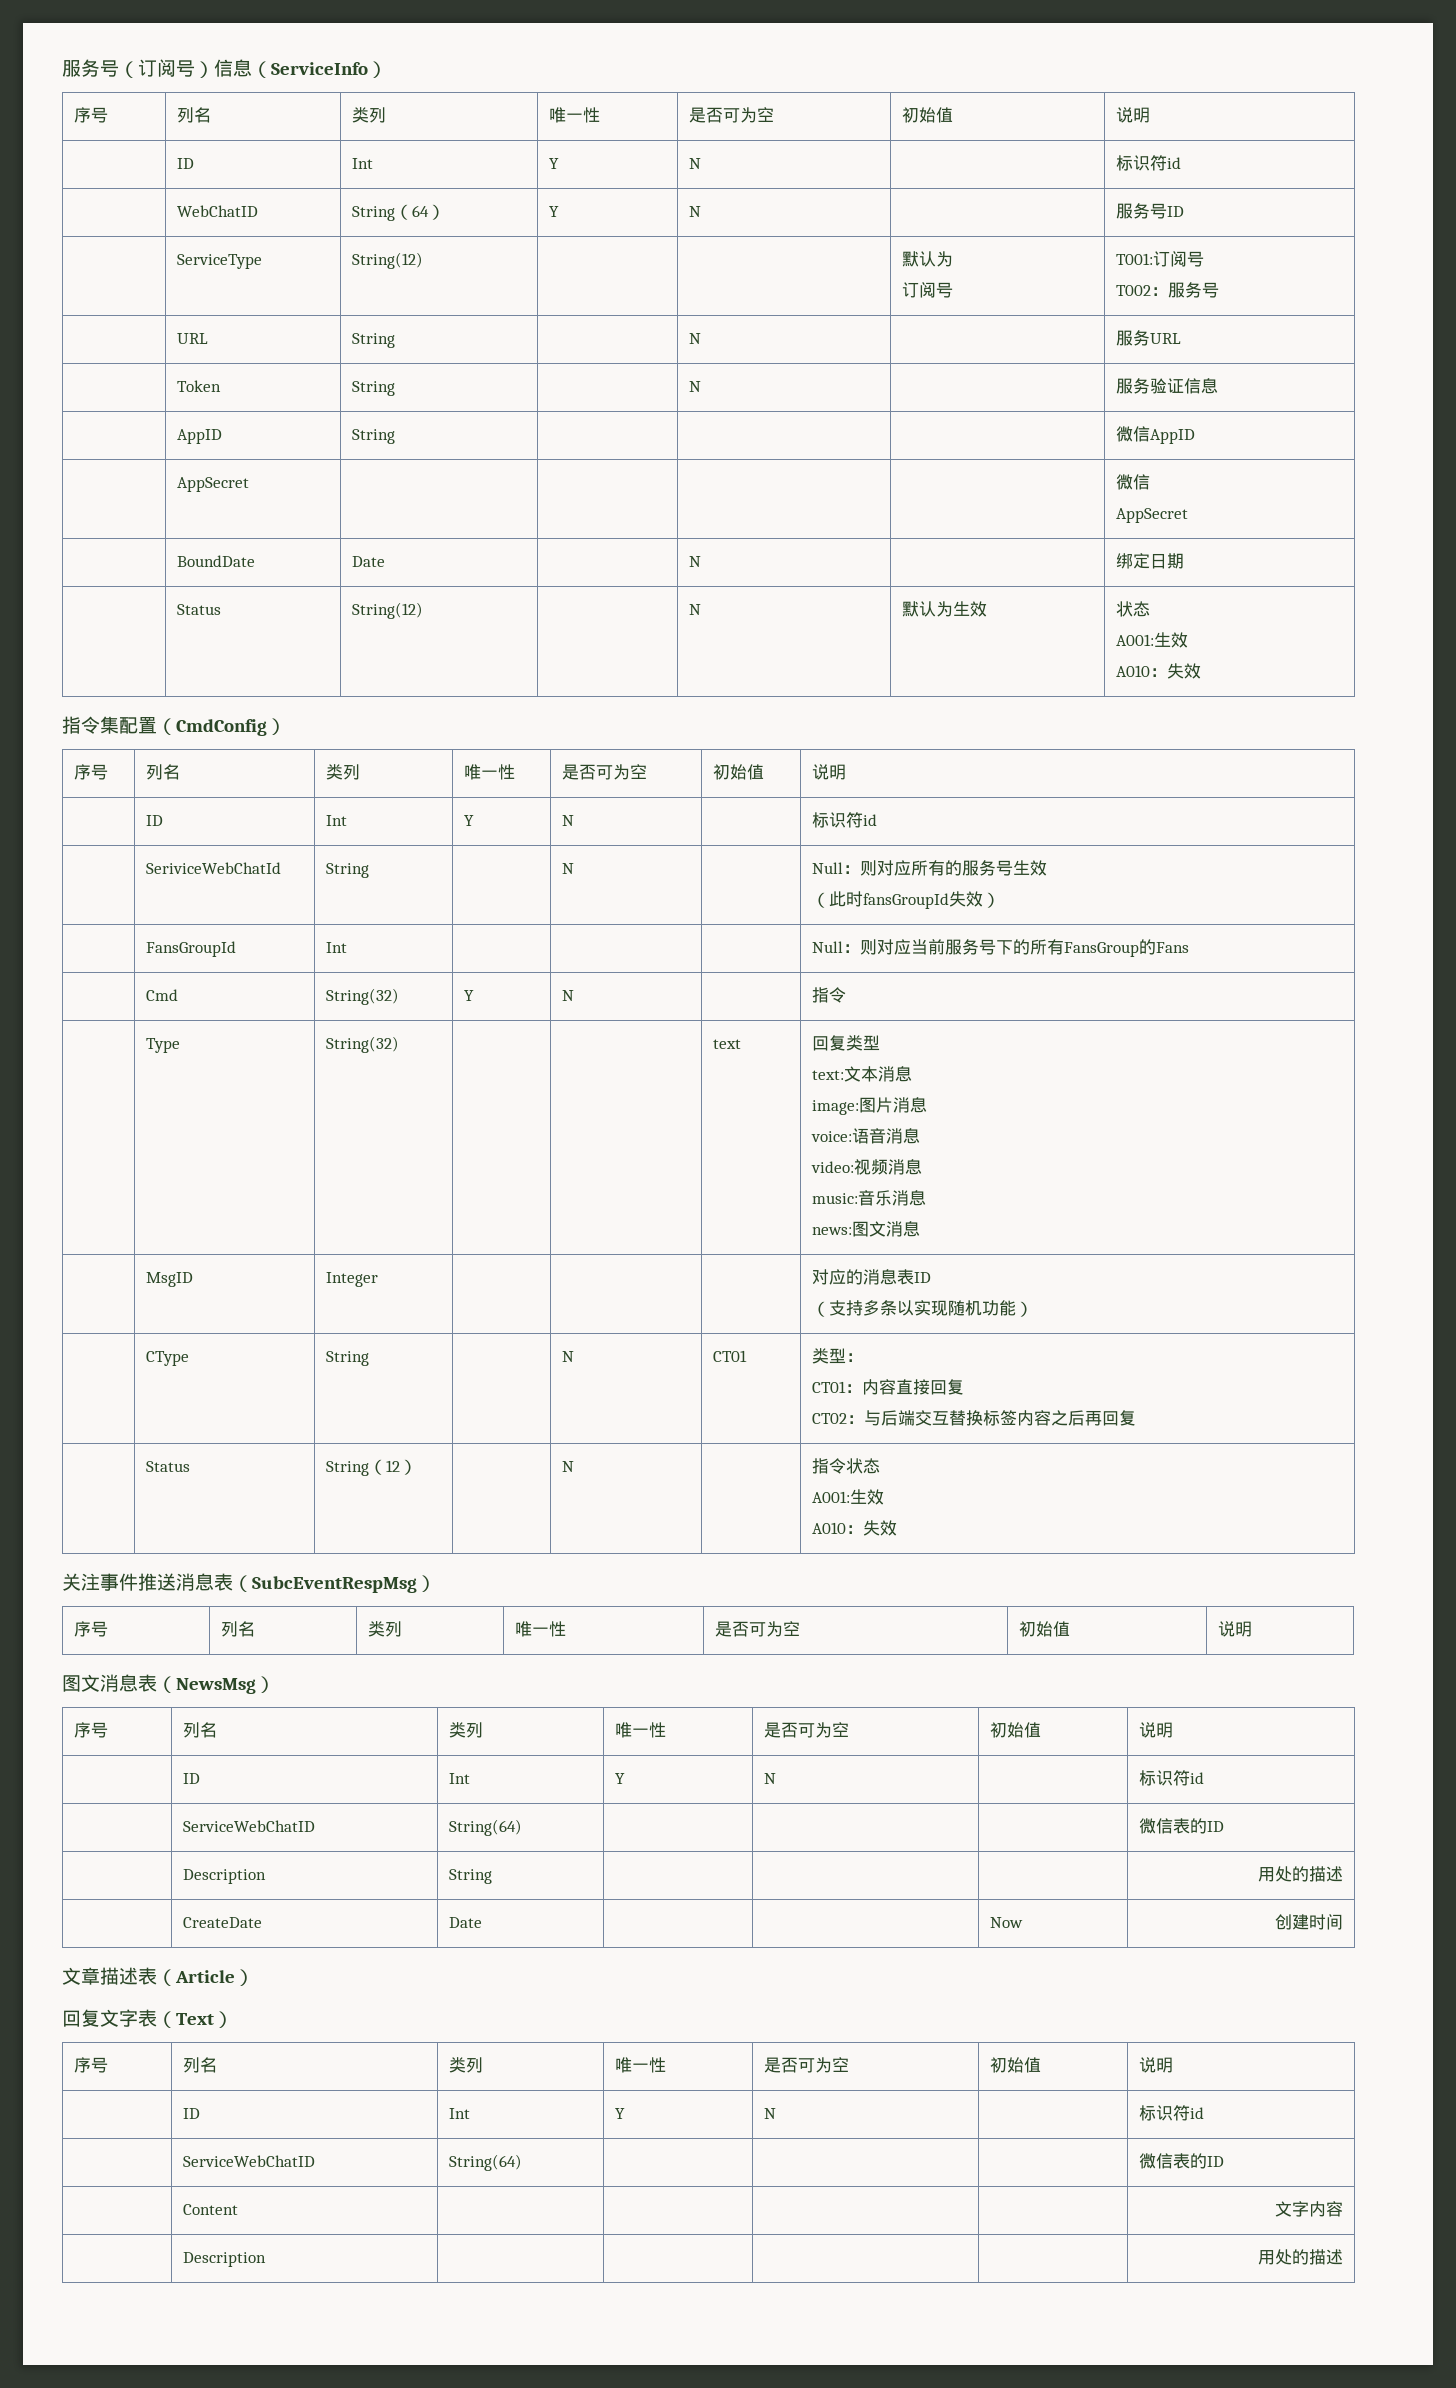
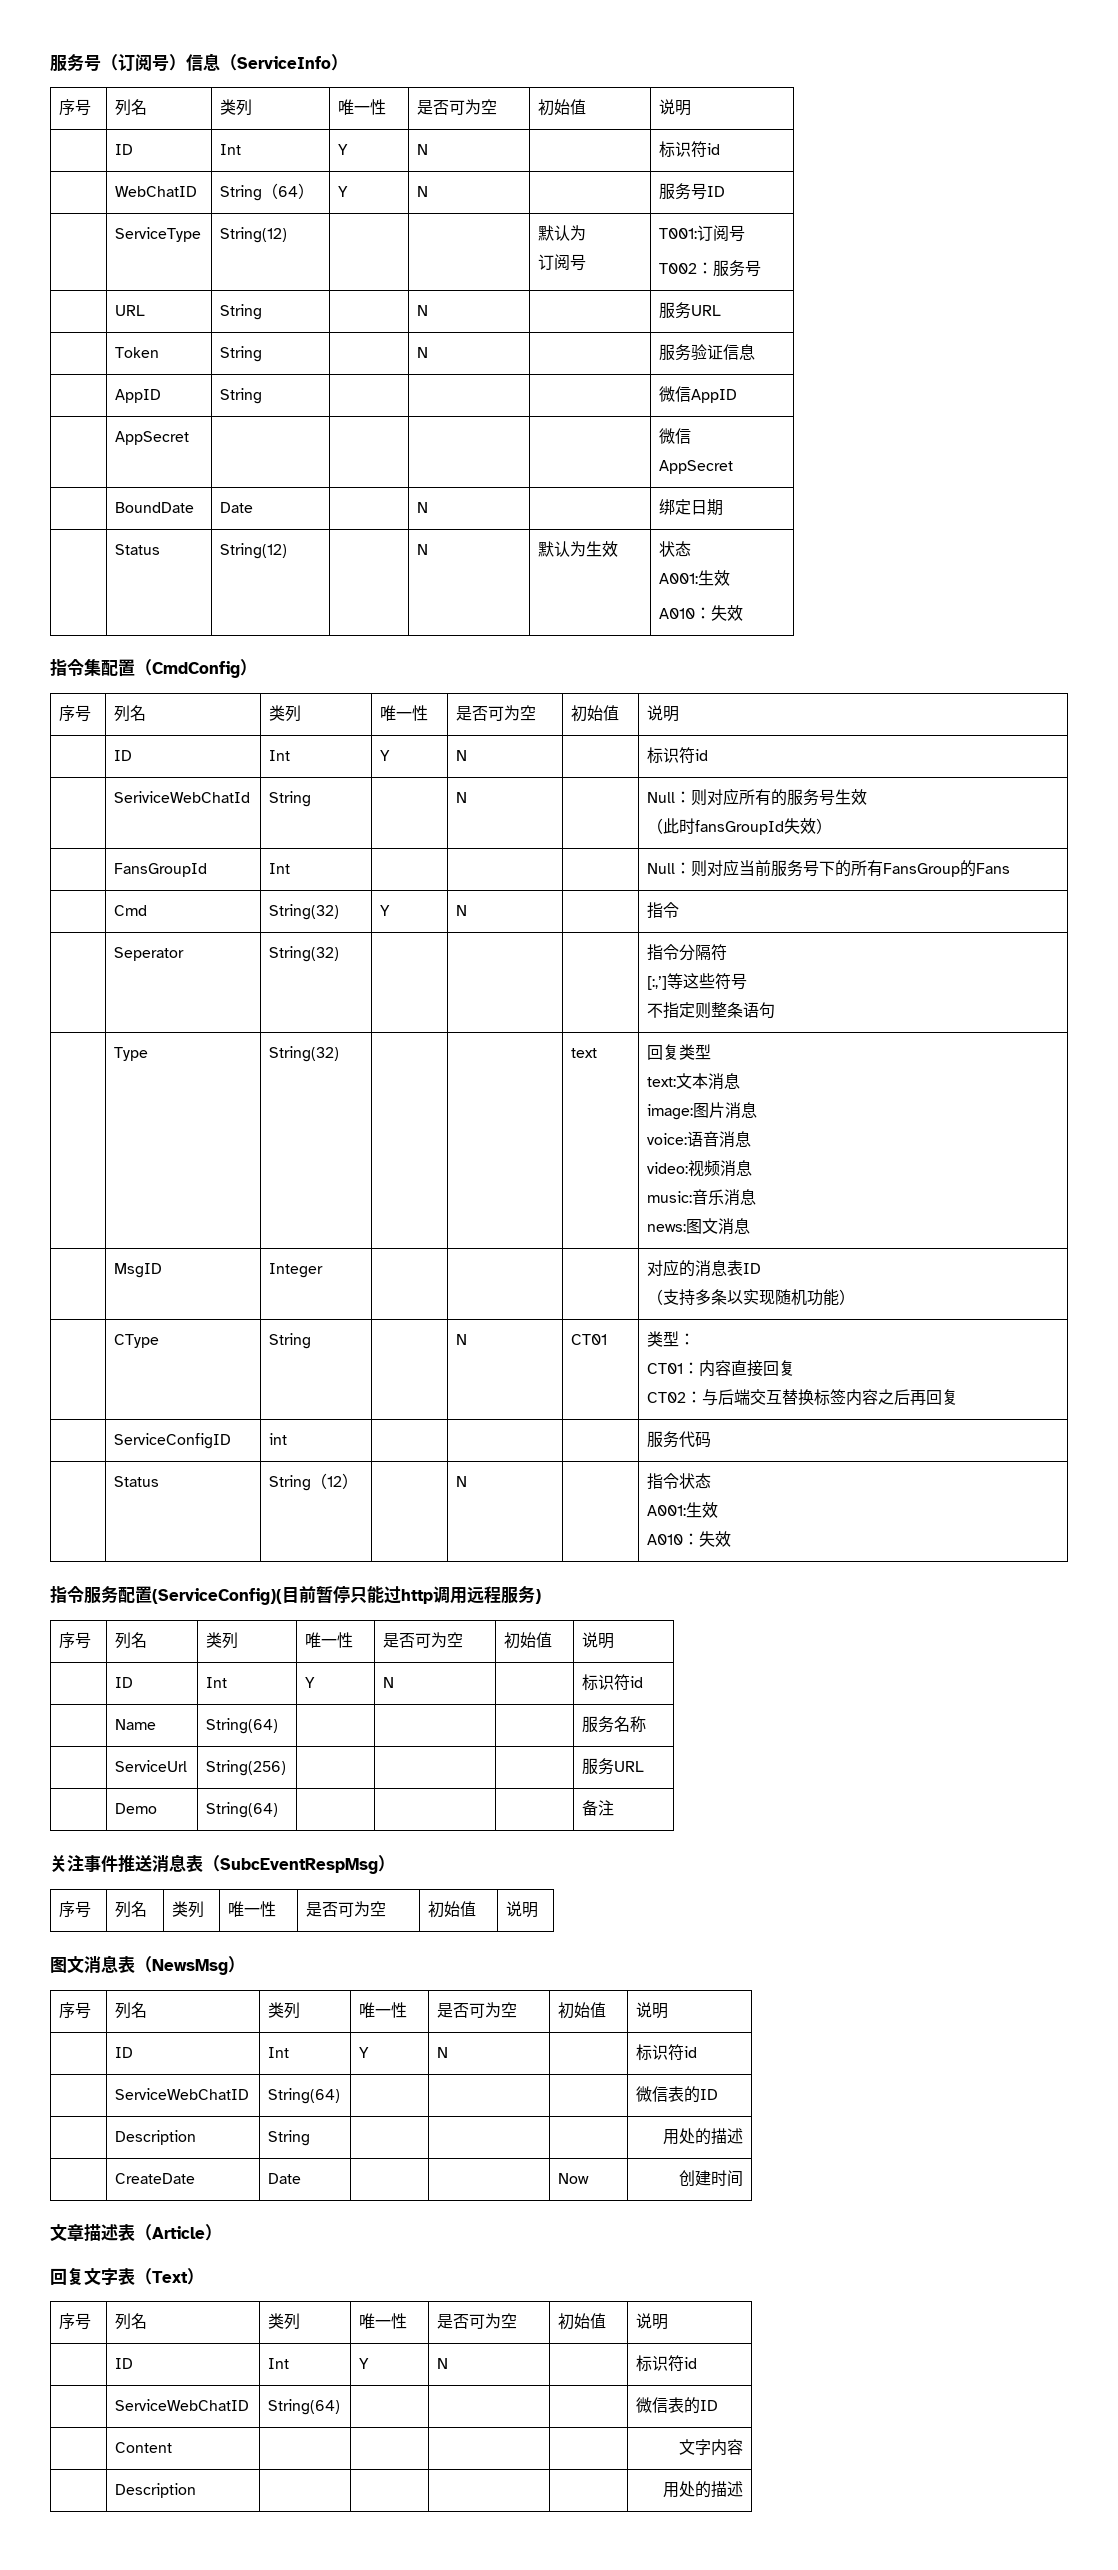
+ | Seperator | String(32) | | | | 指令分隔符
+ [:,’]等这些符号
+ 不指定则整条语句
+ | ServiceConfigID | int | | | | 服务代码
+ 指令服务配置(ServiceConfig)(目前暂停只能过http调用远程服务)
+ 序号 | 列名 | 类列 | 唯一性 | 是否可为空 | 初始值 | 说明
+ | ID | Int | Y | N | | 标识符id
+ | Name | String(64) | | | | 服务名称
+ | ServiceUrl | String(256) | | | | 服务URL
+ | Demo | String(64) | | | | 备注

